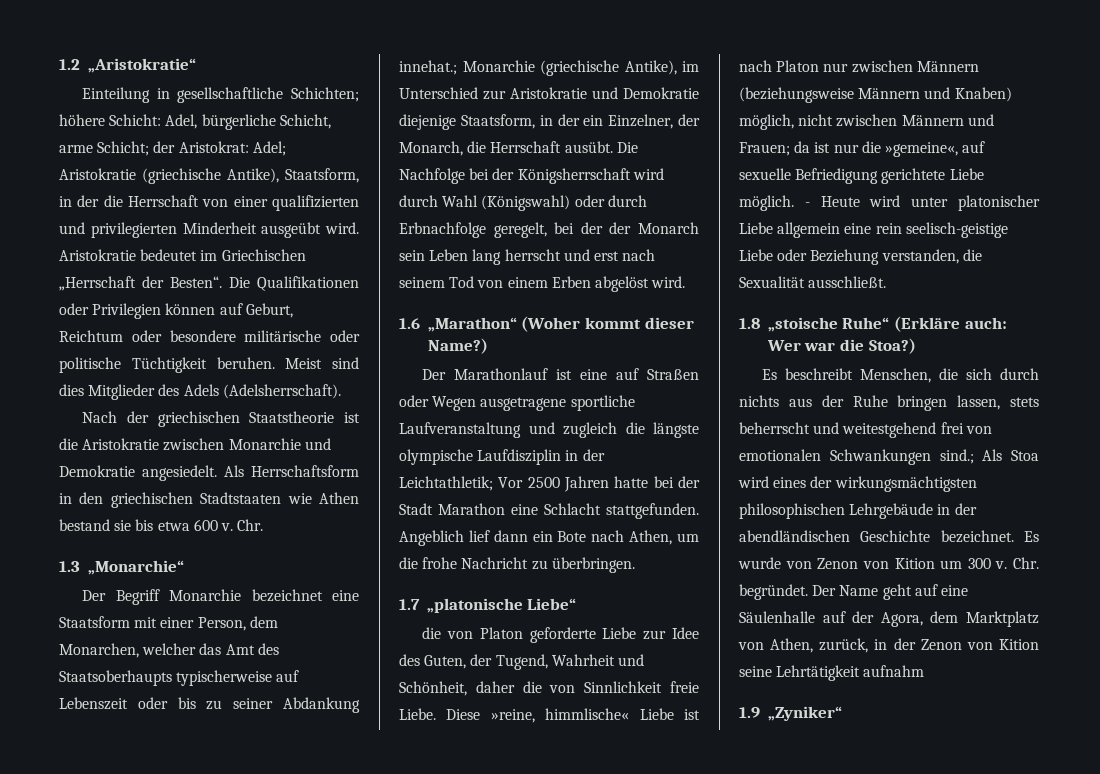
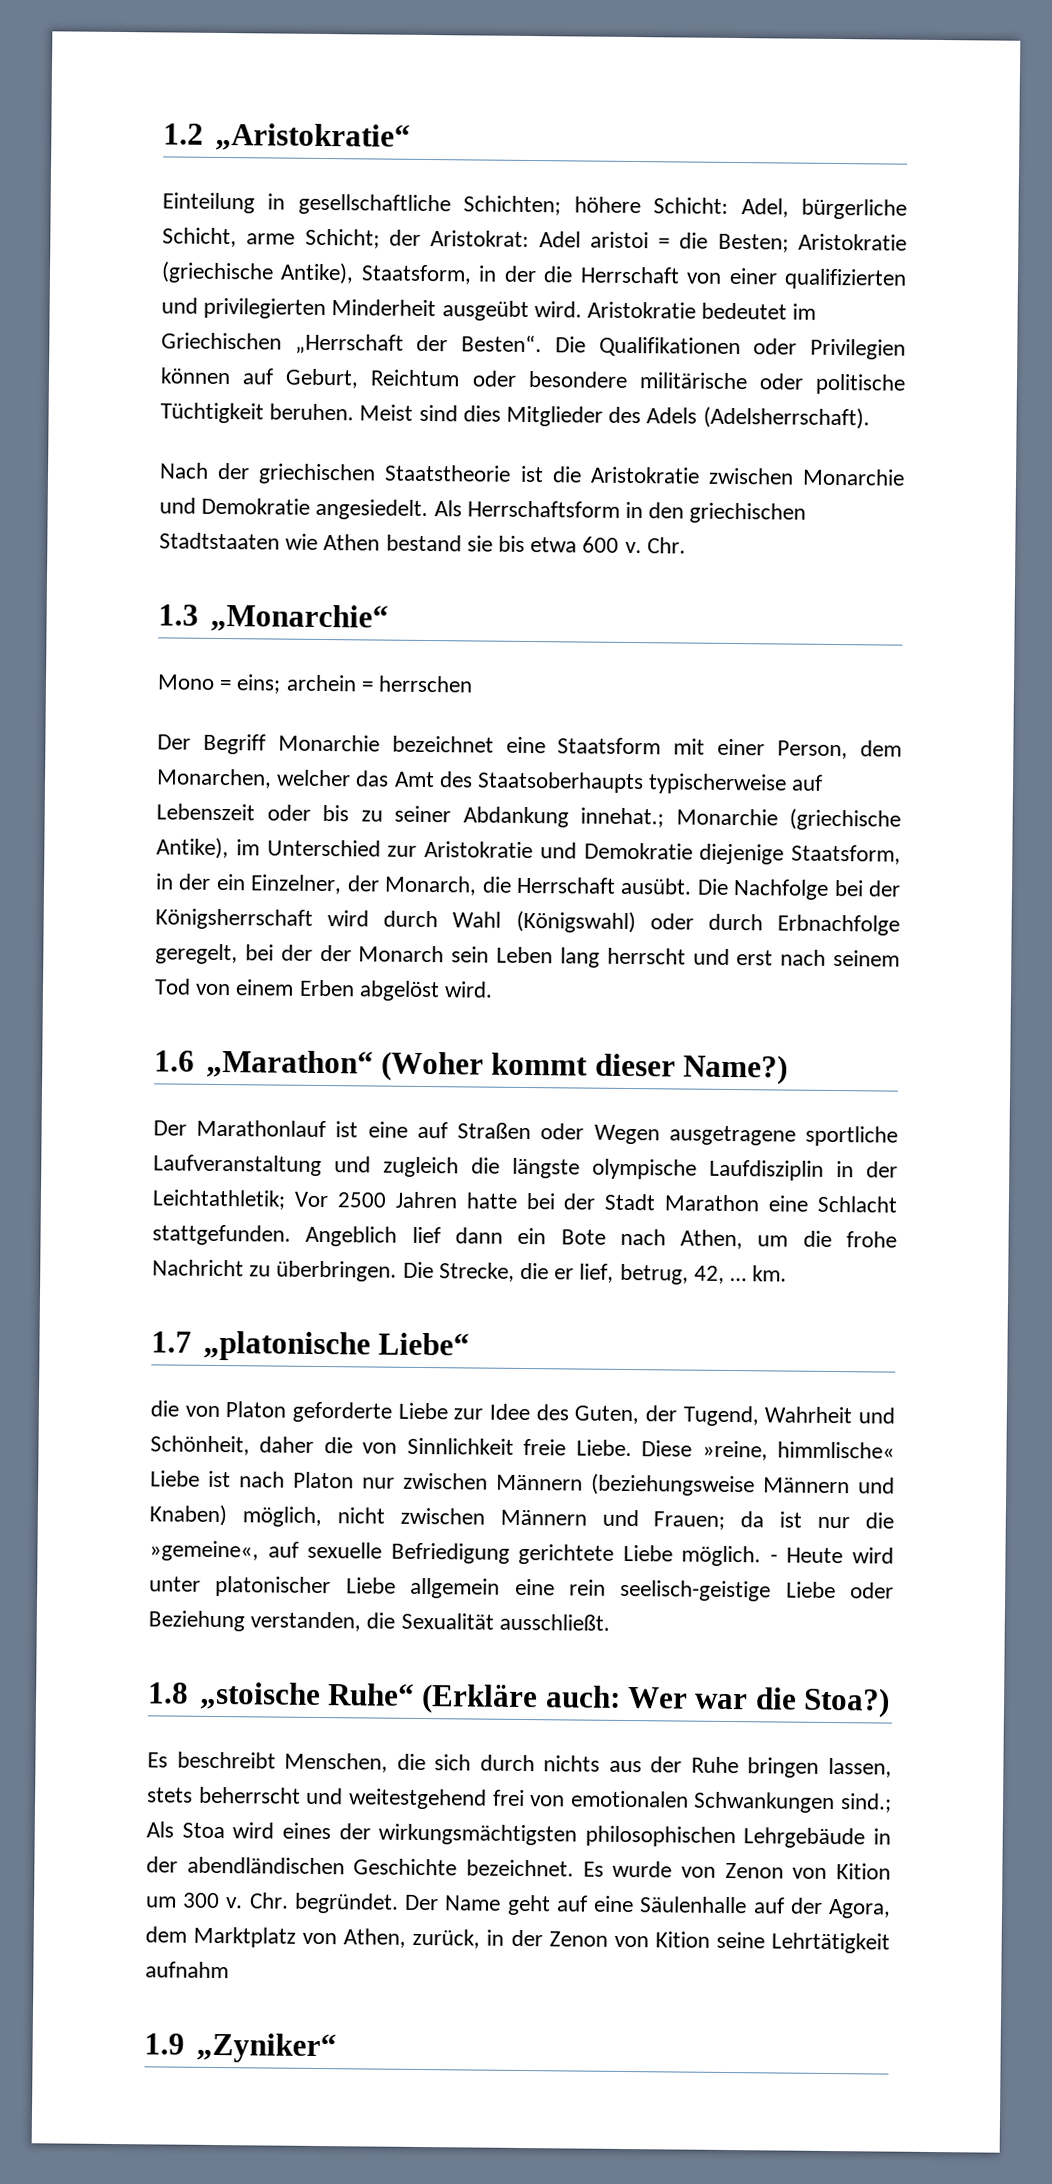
- Einteilung in gesellschaftliche Schichten; höhere Schicht: Adel, bürgerliche Schicht, arme Schicht; der Aristokrat: Adel; Aristokratie (griechische Antike), Staatsform, in der die Herrschaft von einer qualifizierten und privilegierten Minderheit ausgeübt wird.
+ Einteilung in gesellschaftliche Schichten; höhere Schicht: Adel, bürgerliche Schicht, arme Schicht; der Aristokrat: Adel aristoi = die Besten; Aristokratie (griechische Antike), Staatsform, in der die Herrschaft von einer qualifizierten und privilegierten Minderheit ausgeübt wird.
+ Mono = eins; archein = herrschen
+ Die Strecke, die er lief, betrug, 42, … km.

